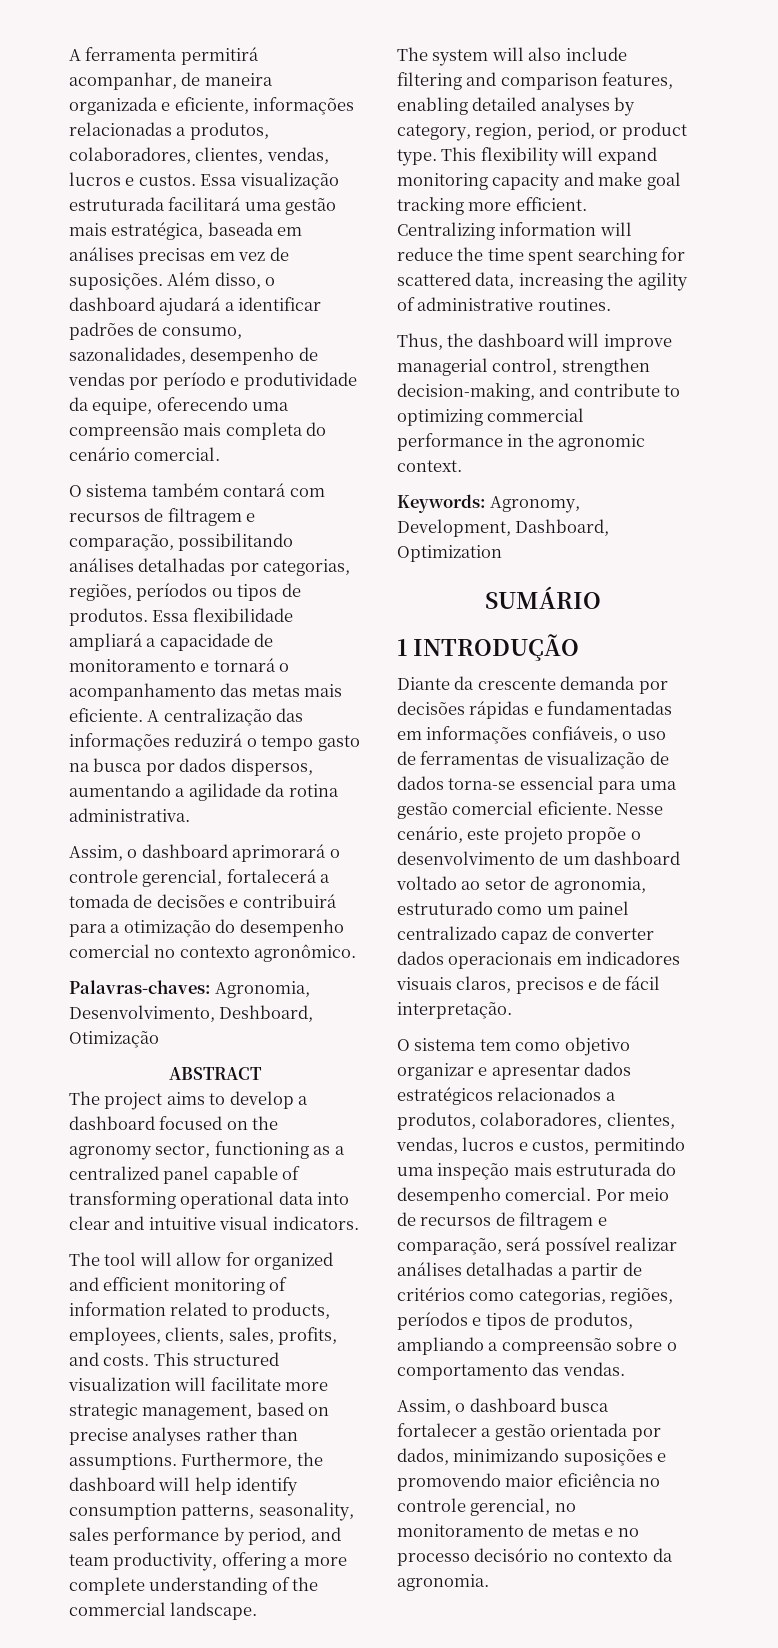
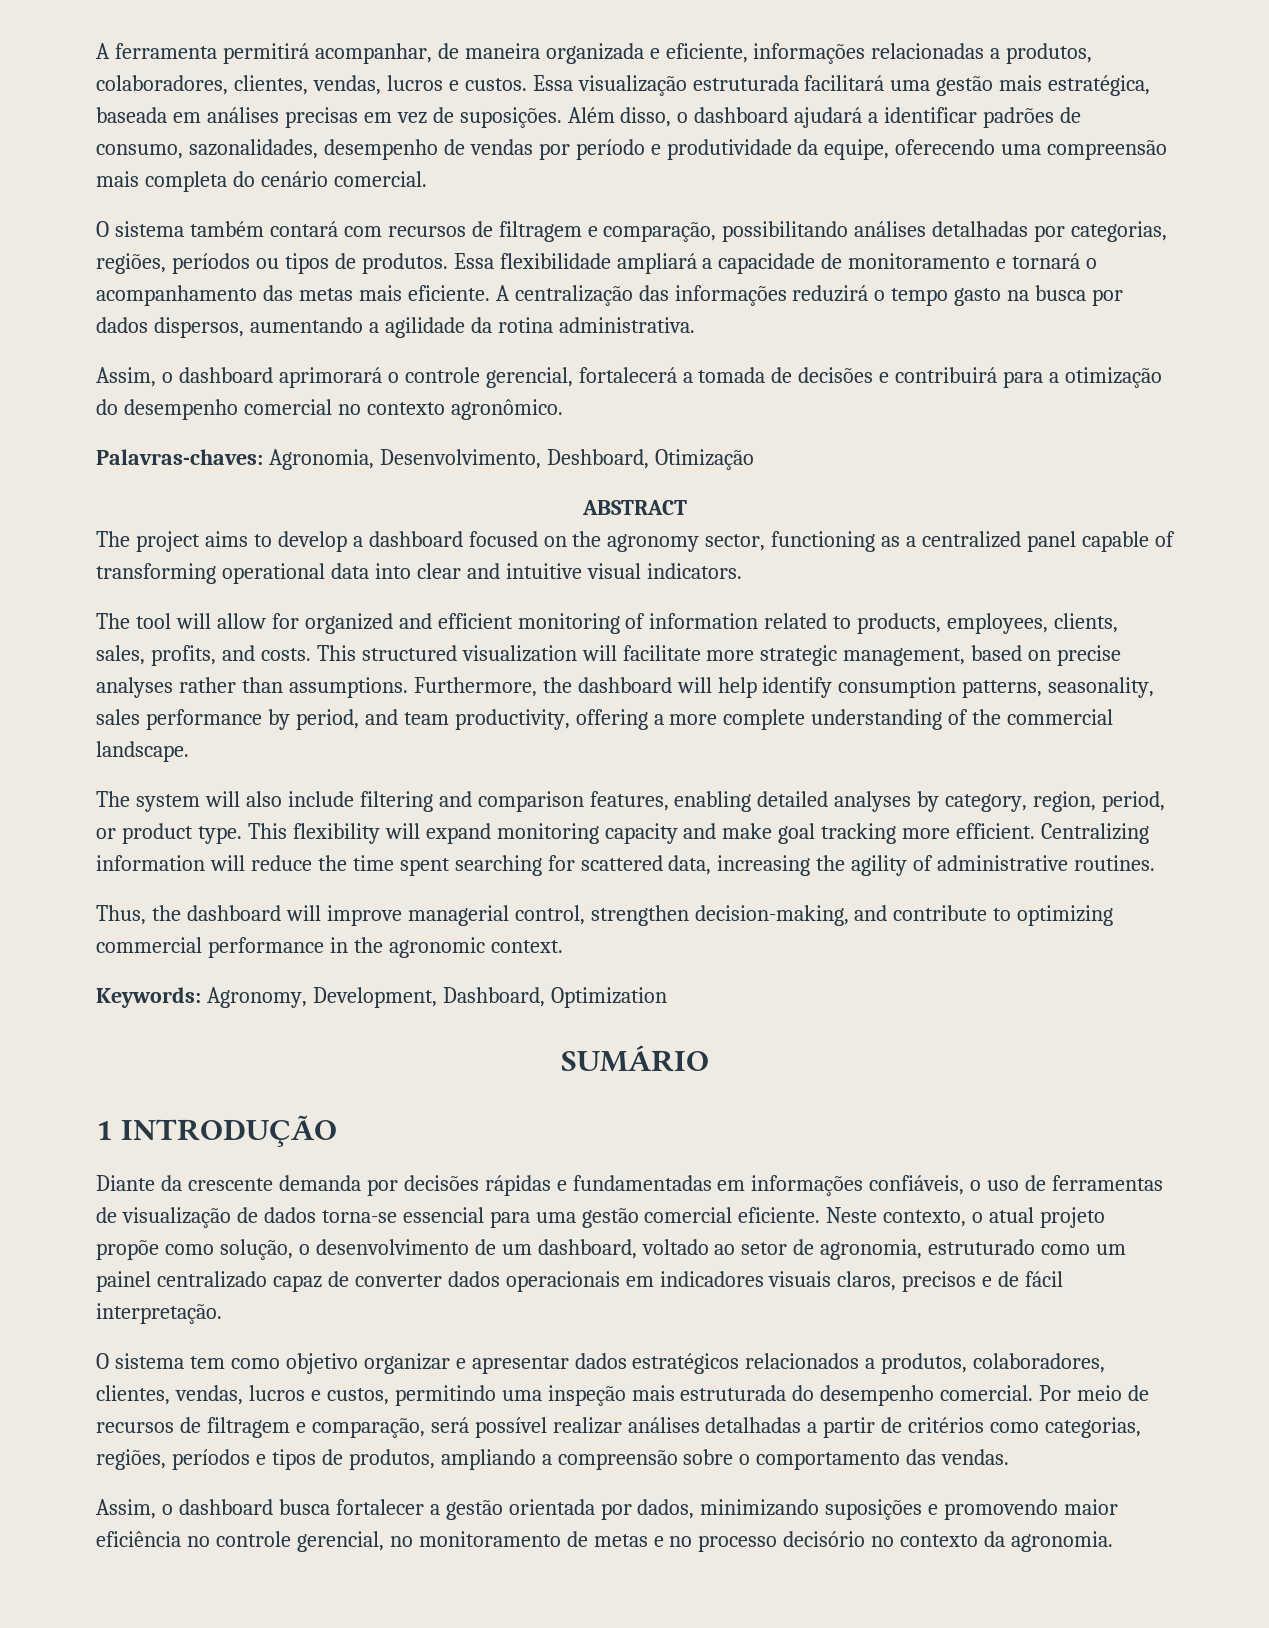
- Nesse cenário, este projeto propõe o desenvolvimento de um dashboard voltado ao setor de agronomia, estruturado como um painel centralizado capaz de converter dados operacionais em indicadores visuais claros, precisos e de fácil interpretação.
+ Neste contexto, o atual projeto propõe como solução, o desenvolvimento de um dashboard, voltado ao setor de agronomia, estruturado como um painel centralizado capaz de converter dados operacionais em indicadores visuais claros, precisos e de fácil interpretação.

